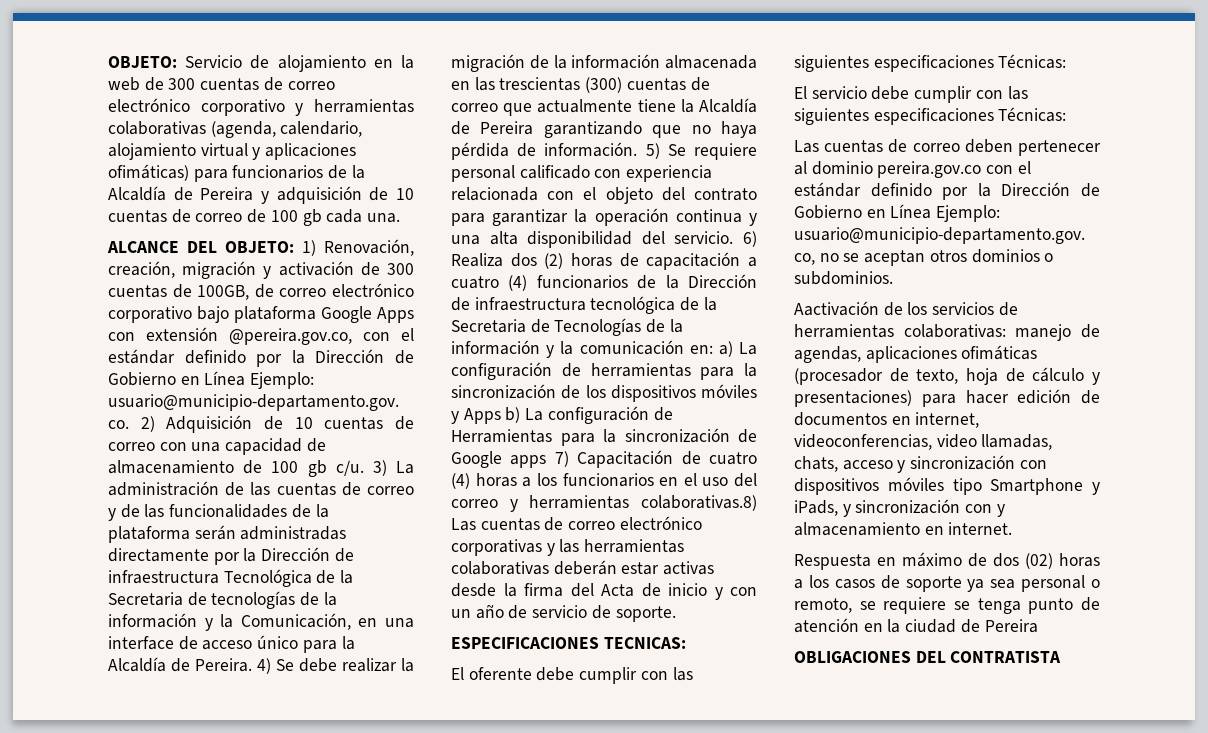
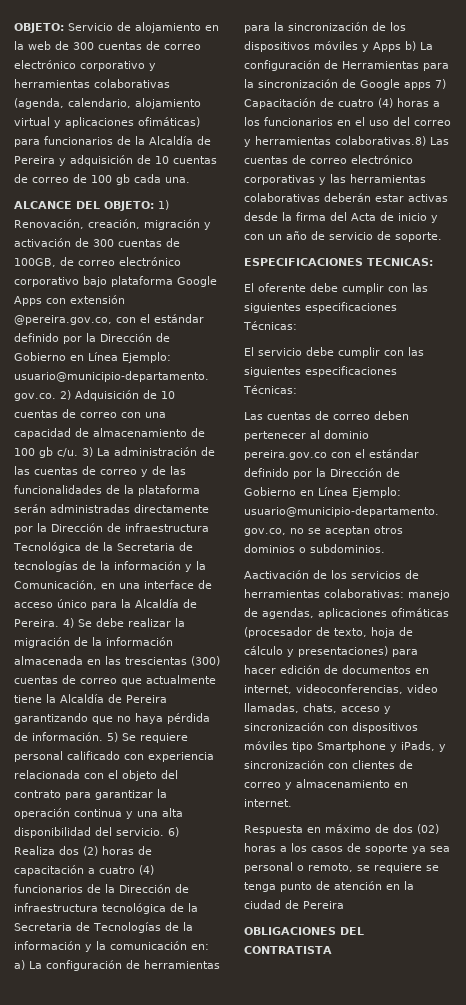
- Aactivación de los servicios de herramientas colaborativas: manejo de agendas, aplicaciones ofimáticas (procesador de texto, hoja de cálculo y presentaciones) para hacer edición de documentos en internet, videoconferencias, video llamadas, chats, acceso y sincronización con dispositivos móviles tipo Smartphone y iPads, y sincronización con y almacenamiento en internet.
+ Aactivación de los servicios de herramientas colaborativas: manejo de agendas, aplicaciones ofimáticas (procesador de texto, hoja de cálculo y presentaciones) para hacer edición de documentos en internet, videoconferencias, video llamadas, chats, acceso y sincronización con dispositivos móviles tipo Smartphone y iPads, y sincronización con clientes de correo y almacenamiento en internet.

